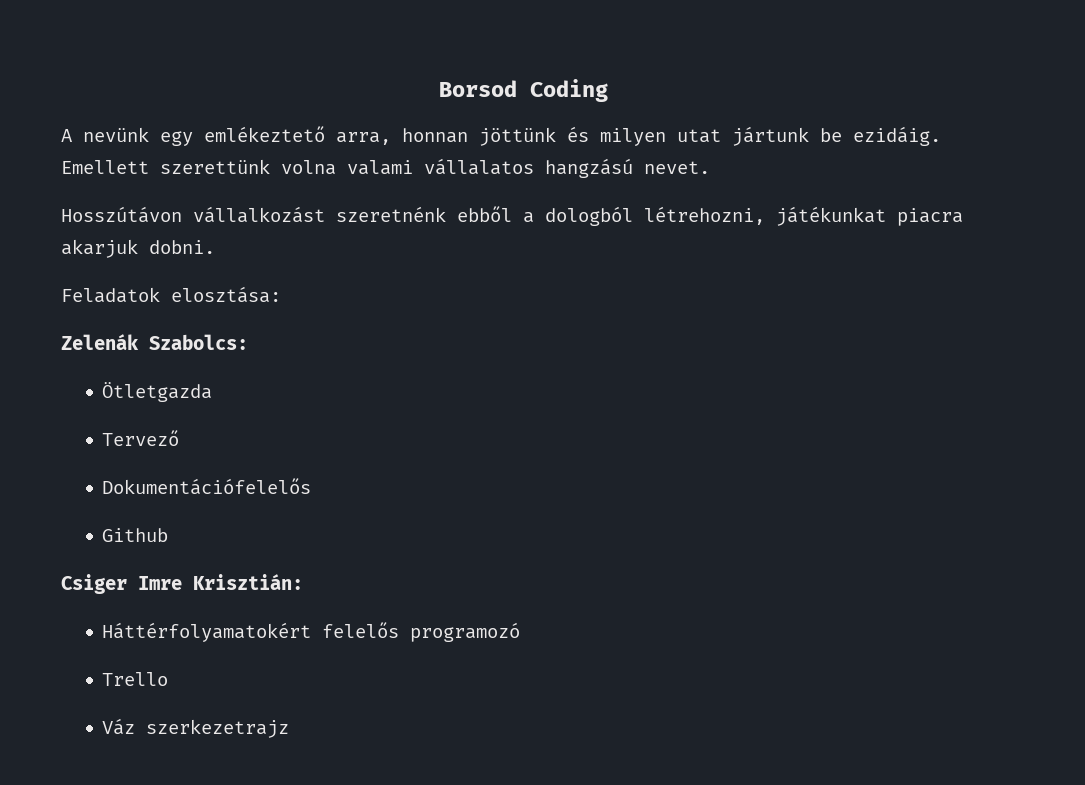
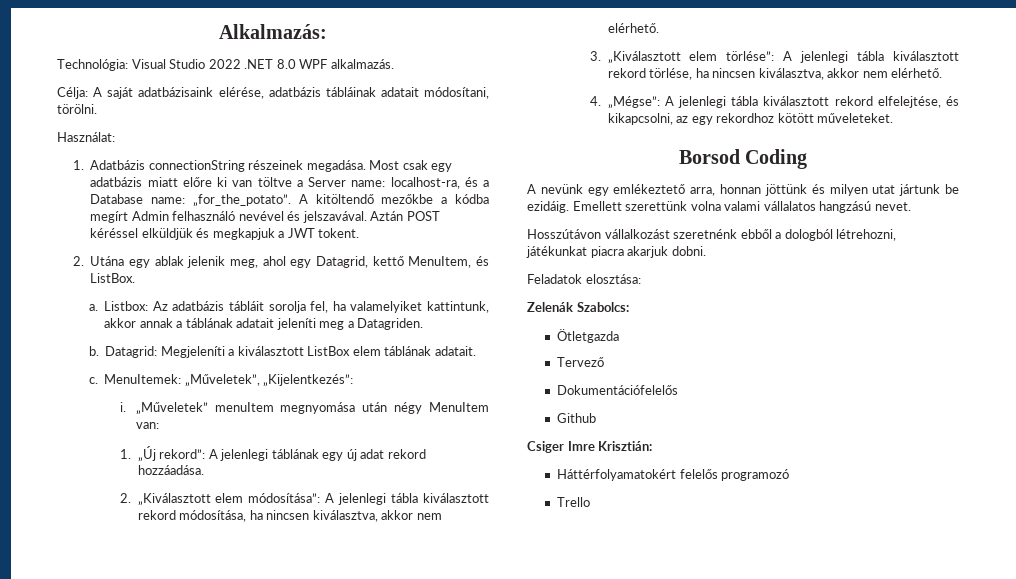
+ Alkalmazás:
+ Technológia: Visual Studio 2022 .NET 8.0 WPF alkalmazás.
+ Célja: A saját adatbázisaink elérése, adatbázis tábláinak adatait módosítani, törölni.
+ Használat:
+ 1. Adatbázis connectionString részeinek megadása. Most csak egy adatbázis miatt előre ki van töltve a Server name: localhost-ra, és a Database name: „for_the_potato”. A kitöltendő mezőkbe a kódba megírt Admin felhasználó nevével és jelszavával. Aztán POST kéréssel elküldjük és megkapjuk a JWT tokent.
+ 2. Utána egy ablak jelenik meg, ahol egy Datagrid, kettő MenuItem, és ListBox.
+ a. Listbox: Az adatbázis tábláit sorolja fel, ha valamelyiket kattintunk, akkor annak a táblának adatait jeleníti meg a Datagriden.
+ b. Datagrid: Megjeleníti a kiválasztott ListBox elem táblának adatait.
+ c. MenuItemek: „Műveletek”, „Kijelentkezés”:
+ i. „Műveletek” menuItem megnyomása után négy MenuItem van:
+ 1. „Új rekord”: A jelenlegi táblának egy új adat rekord hozzáadása.
+ 2. „Kiválasztott elem módosítása”: A jelenlegi tábla kiválasztott rekord módosítása, ha nincsen kiválasztva, akkor nem elérhető.
+ 3. „Kiválasztott elem törlése”: A jelenlegi tábla kiválasztott rekord törlése, ha nincsen kiválasztva, akkor nem elérhető.
+ 4. „Mégse”: A jelenlegi tábla kiválasztott rekord elfelejtése, és kikapcsolni, az egy rekordhoz kötött műveleteket.
- Váz szerkezetrajz

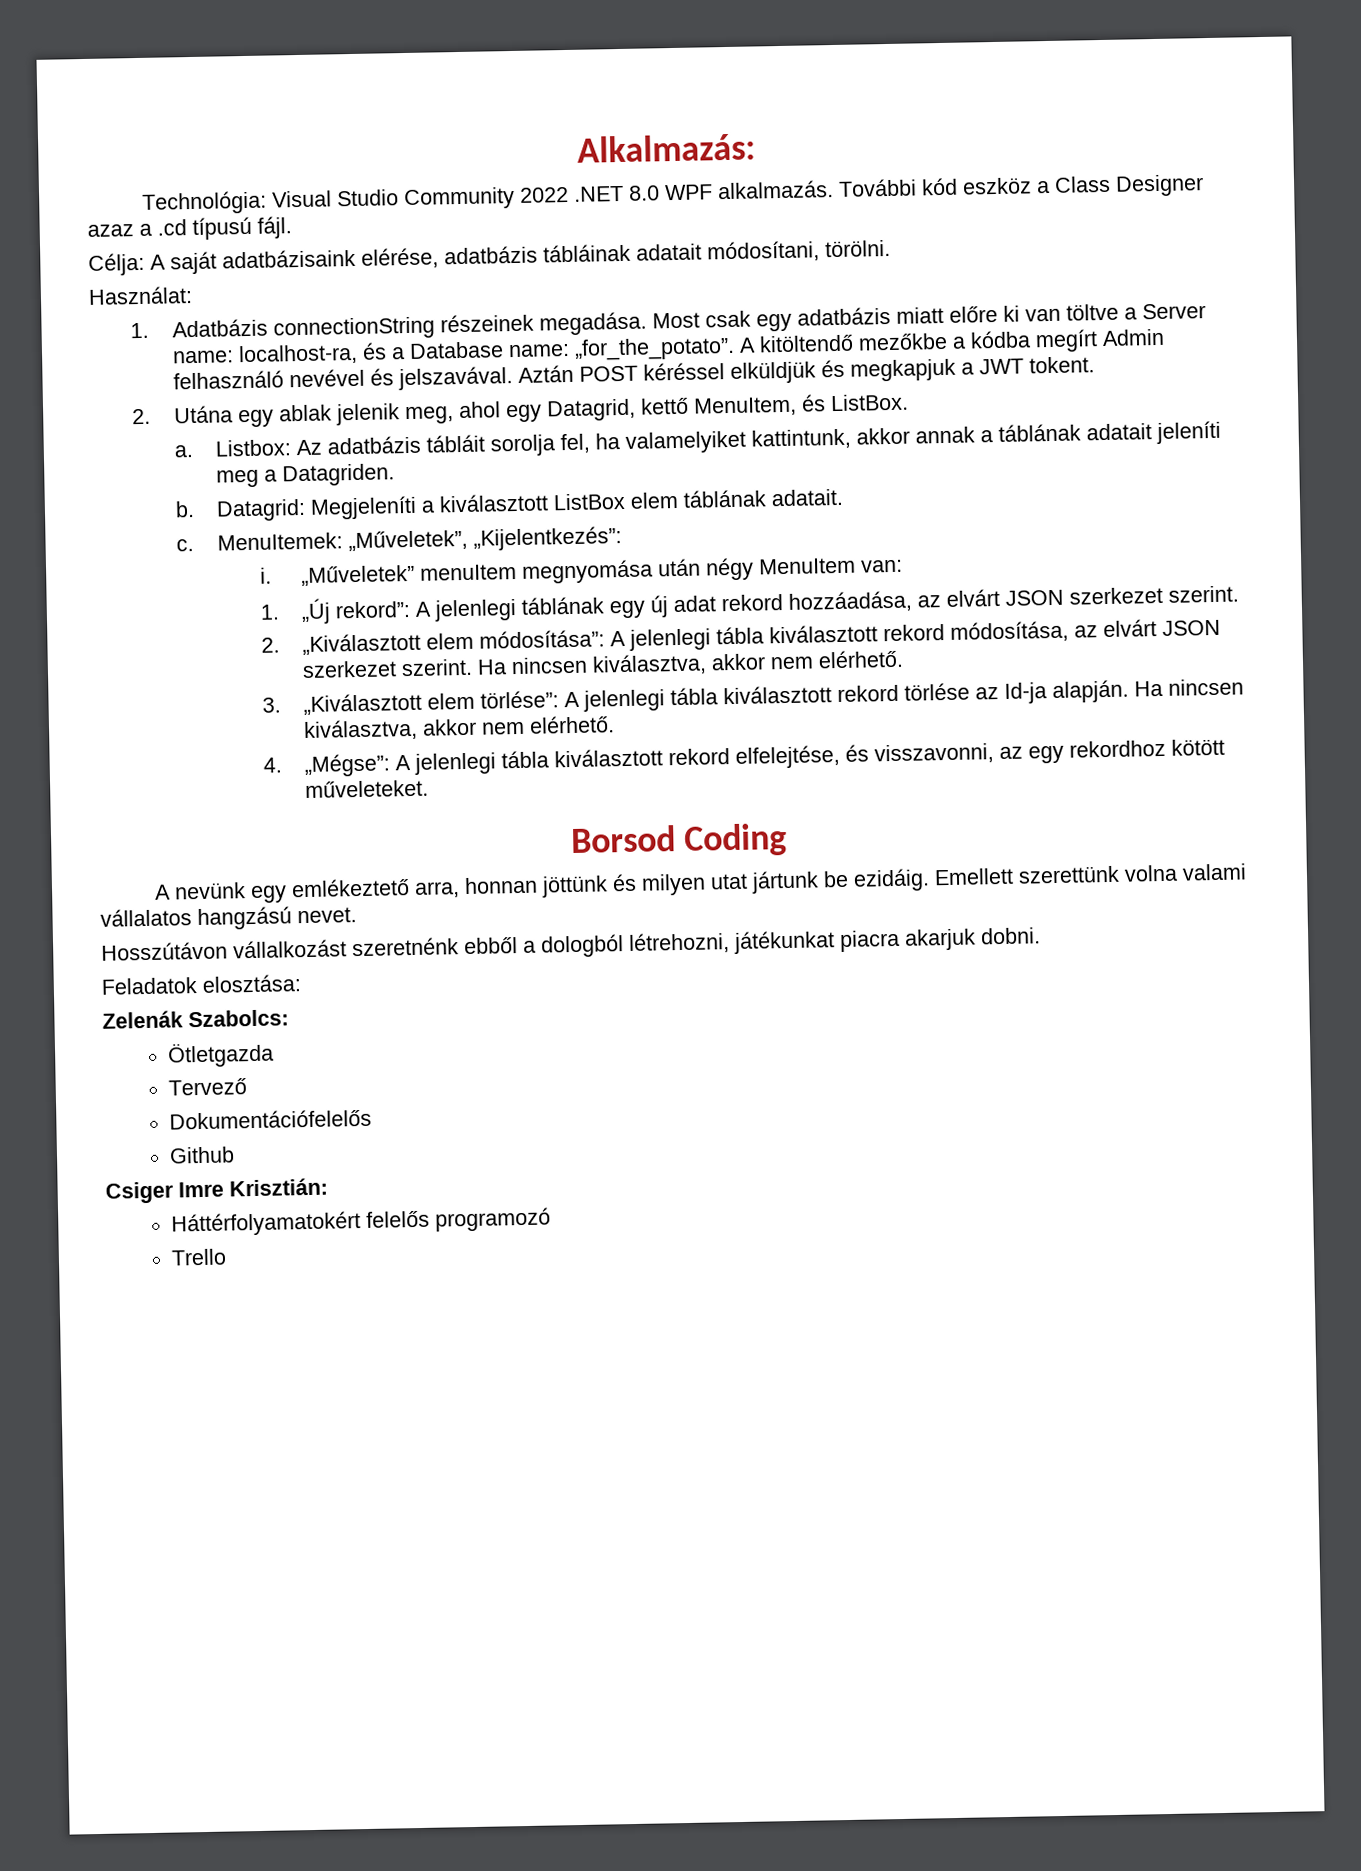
- Technológia: Visual Studio 2022 .NET 8.0 WPF alkalmazás.
+ Technológia: Visual Studio Community 2022 .NET 8.0 WPF alkalmazás. További kód eszköz a Class Designer azaz a .cd típusú fájl.
- 1. „Új rekord”: A jelenlegi táblának egy új adat rekord hozzáadása.
+ 1. „Új rekord”: A jelenlegi táblának egy új adat rekord hozzáadása, az elvárt JSON szerkezet szerint.
- 2. „Kiválasztott elem módosítása”: A jelenlegi tábla kiválasztott rekord módosítása, ha nincsen kiválasztva, akkor nem elérhető.
+ 2. „Kiválasztott elem módosítása”: A jelenlegi tábla kiválasztott rekord módosítása, az elvárt JSON szerkezet szerint. Ha nincsen kiválasztva, akkor nem elérhető.
- 3. „Kiválasztott elem törlése”: A jelenlegi tábla kiválasztott rekord törlése, ha nincsen kiválasztva, akkor nem elérhető.
+ 3. „Kiválasztott elem törlése”: A jelenlegi tábla kiválasztott rekord törlése az Id-ja alapján. Ha nincsen kiválasztva, akkor nem elérhető.
- 4. „Mégse”: A jelenlegi tábla kiválasztott rekord elfelejtése, és kikapcsolni, az egy rekordhoz kötött műveleteket.
+ 4. „Mégse”: A jelenlegi tábla kiválasztott rekord elfelejtése, és visszavonni, az egy rekordhoz kötött műveleteket.

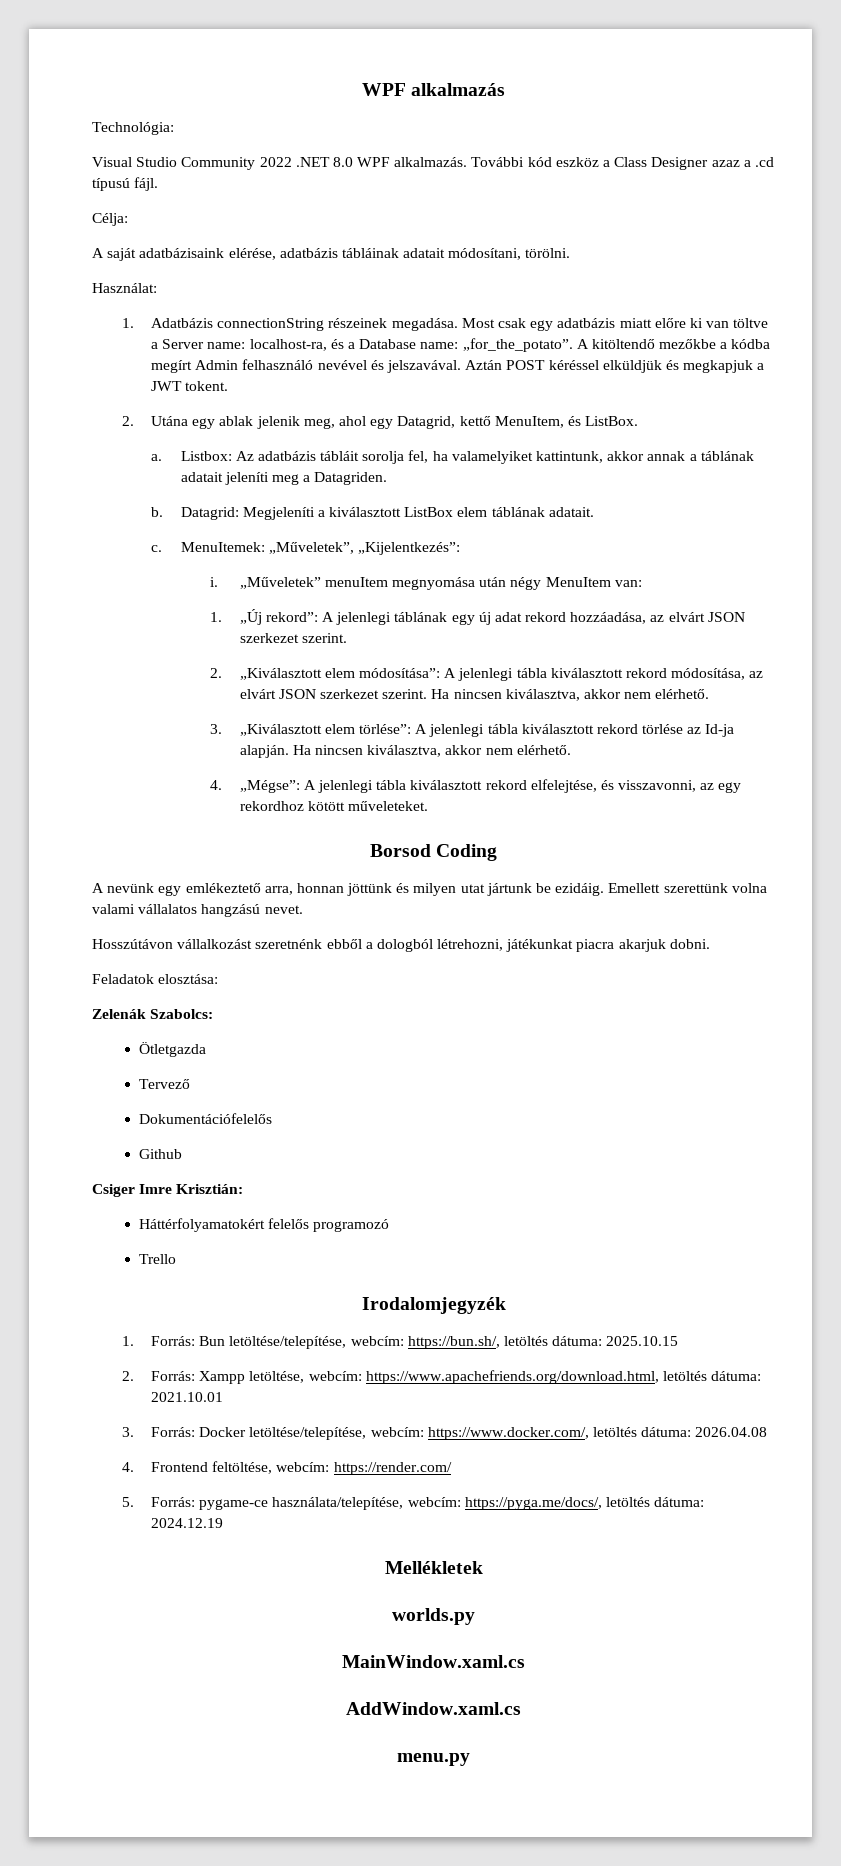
- Alkalmazás:
+ WPF alkalmazás
- Technológia: Visual Studio Community 2022 .NET 8.0 WPF alkalmazás.
+ Technológia:
+ Visual Studio Community 2022 .NET 8.0 WPF alkalmazás.
- Célja: A saját adatbázisaink elérése, adatbázis tábláinak adatait módosítani, törölni.
+ Célja:
+ A saját adatbázisaink elérése, adatbázis tábláinak adatait módosítani, törölni.
+ Irodalomjegyzék
+ 1. Forrás: Bun letöltése/telepítése, webcím: https://bun.sh/, letöltés dátuma: 2025.10.15
+ 2. Forrás: Xampp letöltése, webcím: https://www.apachefriends.org/download.html, letöltés dátuma: 2021.10.01
+ 3. Forrás: Docker letöltése/telepítése, webcím: https://www.docker.com/, letöltés dátuma: 2026.04.08
+ 4. Frontend feltöltése, webcím: https://render.com/
+ 5. Forrás: pygame-ce használata/telepítése, webcím: https://pyga.me/docs/, letöltés dátuma: 2024.12.19
+ Mellékletek
+ worlds.py
+ MainWindow.xaml.cs
+ AddWindow.xaml.cs
+ menu.py

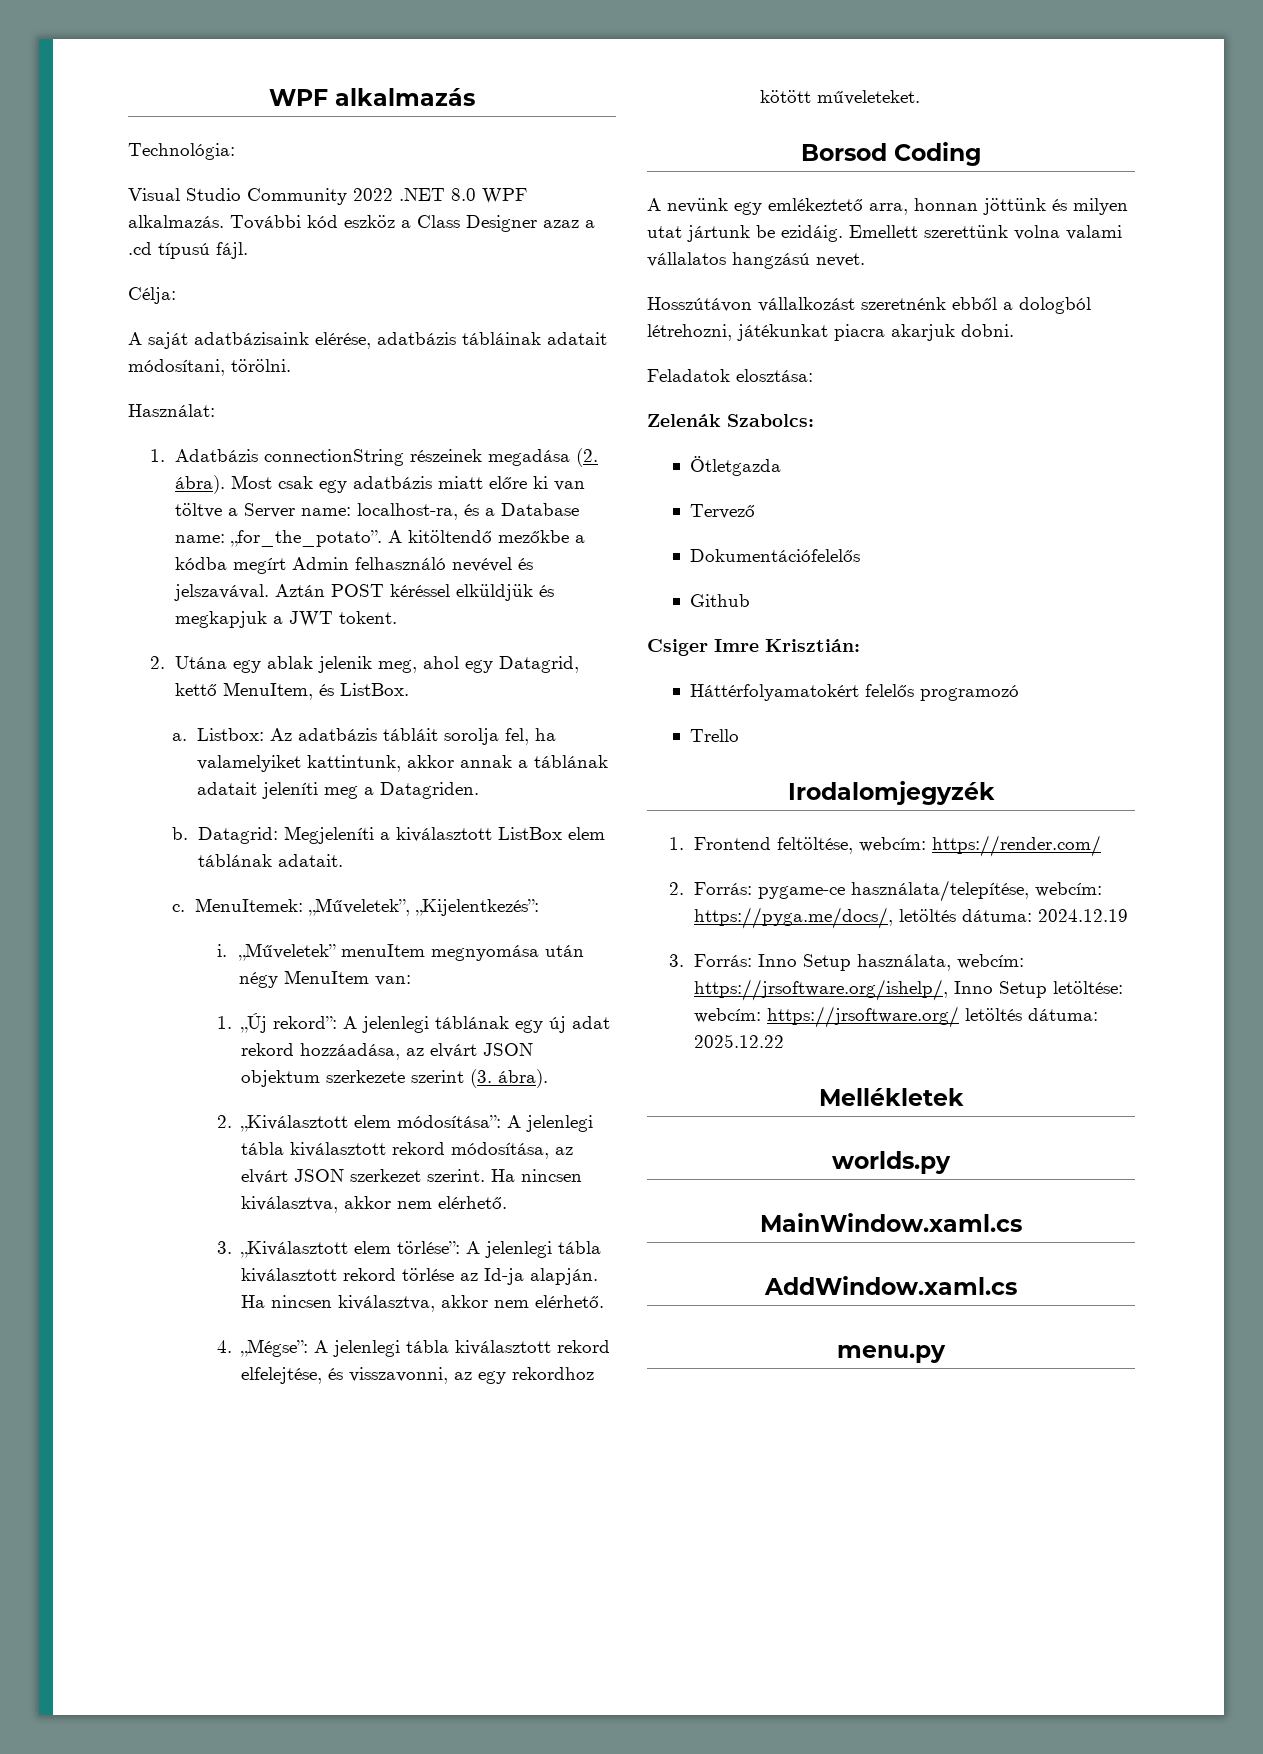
- 1. Adatbázis connectionString részeinek megadása.
+ 1. Adatbázis connectionString részeinek megadása (2. ábra).
- 1. „Új rekord”: A jelenlegi táblának egy új adat rekord hozzáadása, az elvárt JSON szerkezet szerint.
+ 1. „Új rekord”: A jelenlegi táblának egy új adat rekord hozzáadása, az elvárt JSON objektum szerkezete szerint (3. ábra).
- 1. Forrás: Bun letöltése/telepítése, webcím: https://bun.sh/, letöltés dátuma: 2025.10.15
- 2. Forrás: Xampp letöltése, webcím: https://www.apachefriends.org/download.html, letöltés dátuma: 2021.10.01
- 3. Forrás: Docker letöltése/telepítése, webcím: https://www.docker.com/, letöltés dátuma: 2026.04.08
- 4. Frontend feltöltése, webcím: https://render.com/
+ 1. Frontend feltöltése, webcím: https://render.com/
- 5. Forrás: pygame-ce használata/telepítése, webcím: https://pyga.me/docs/, letöltés dátuma: 2024.12.19
+ 2. Forrás: pygame-ce használata/telepítése, webcím: https://pyga.me/docs/, letöltés dátuma: 2024.12.19
+ 3. Forrás: Inno Setup használata, webcím: https://jrsoftware.org/ishelp/, Inno Setup letöltése: webcím: https://jrsoftware.org/ letöltés dátuma: 2025.12.22

